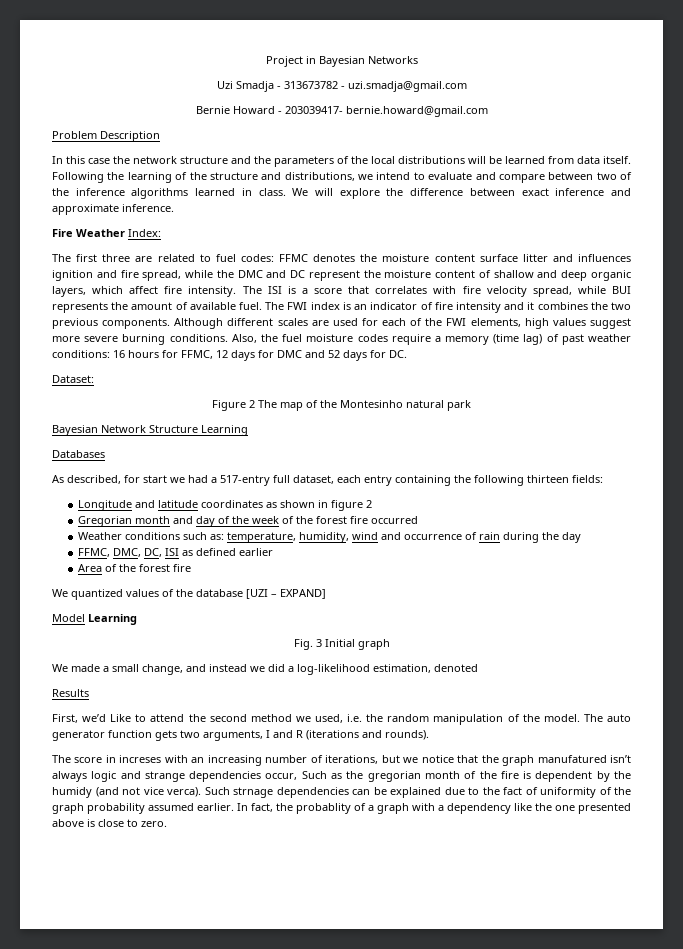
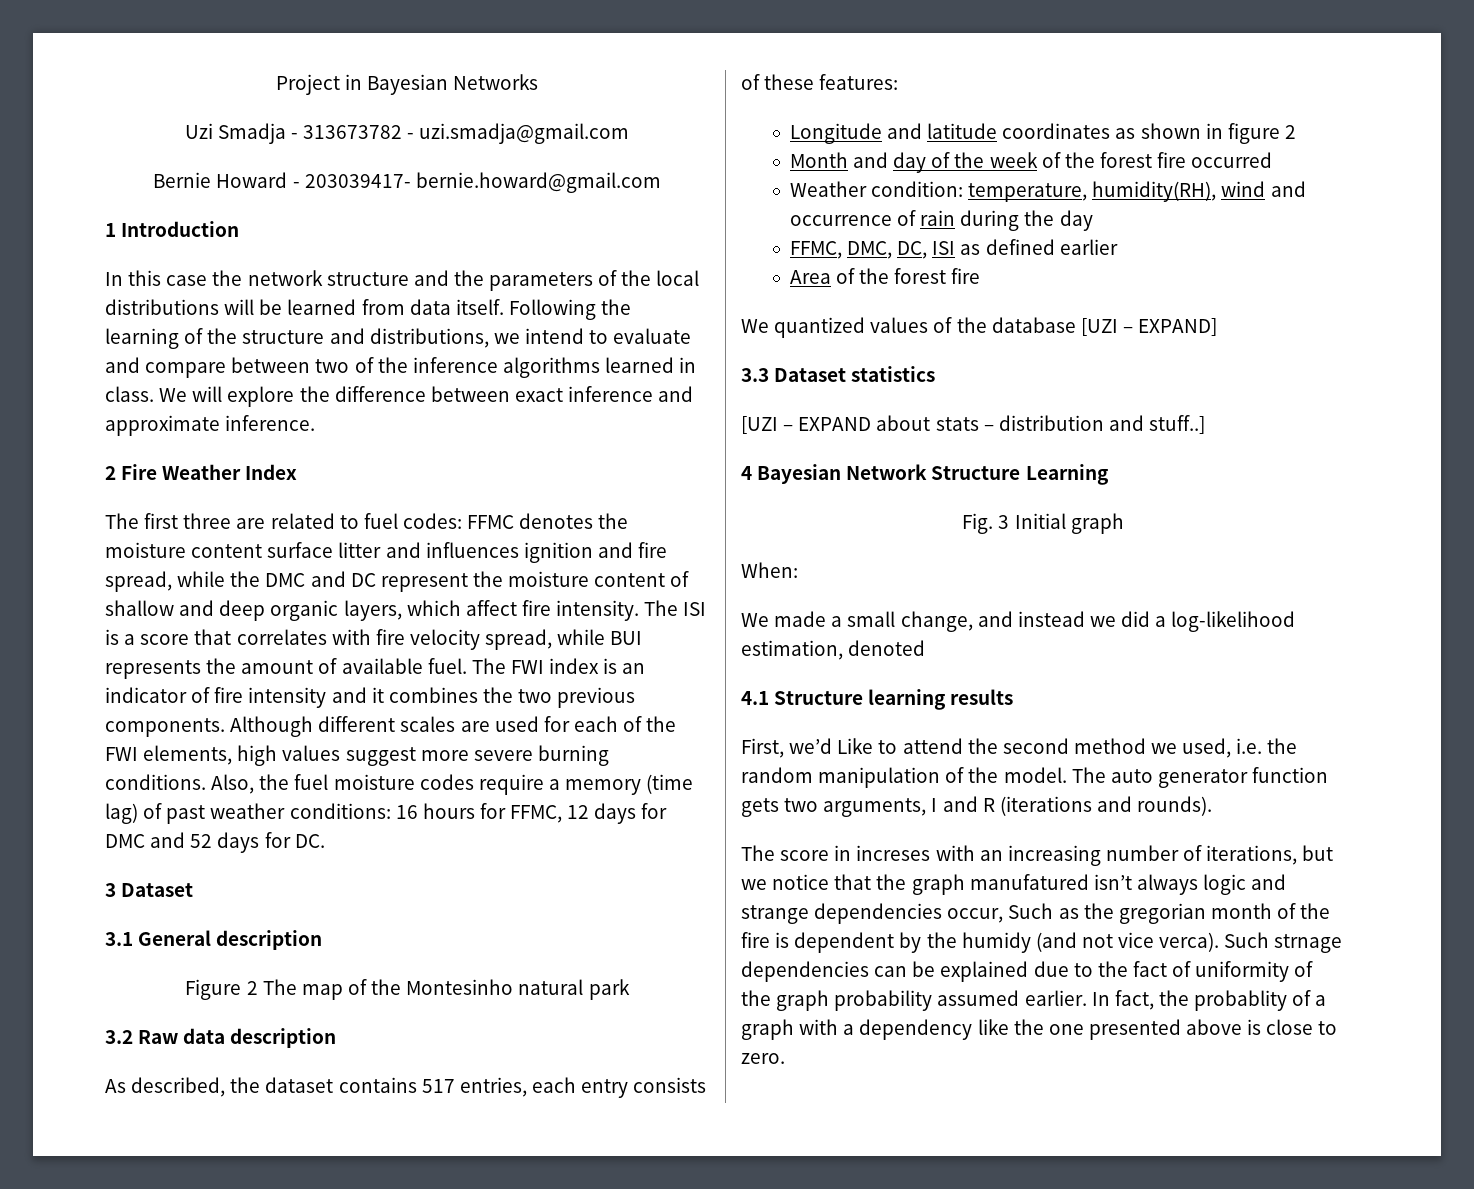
- Problem Description
+ 1 Introduction
- Fire Weather Index:
+ 2 Fire Weather Index
- Dataset:
+ 3 Dataset
+ 3.1 General description
- Bayesian Network Structure Learning
- Databases
- As described, for start we had a 517-entry full dataset, each entry containing the following thirteen fields:
+ 3.2 Raw data description
+ As described, the dataset contains 517 entries, each entry consists of these features:
- Gregorian month and day of the week of the forest fire occurred
+ Month and day of the week of the forest fire occurred
- Weather conditions such as: temperature, humidity, wind and occurrence of rain during the day
+ Weather condition: temperature, humidity(RH), wind and occurrence of rain during the day
- Model Learning
+ 3.3 Dataset statistics
+ [UZI – EXPAND about stats – distribution and stuff..]
+ 4 Bayesian Network Structure Learning
+ When:
- Results
+ 4.1 Structure learning results

